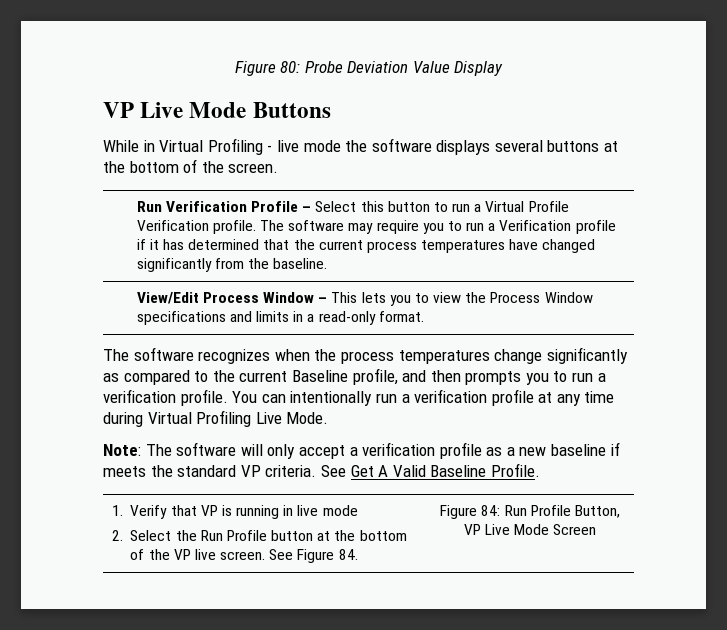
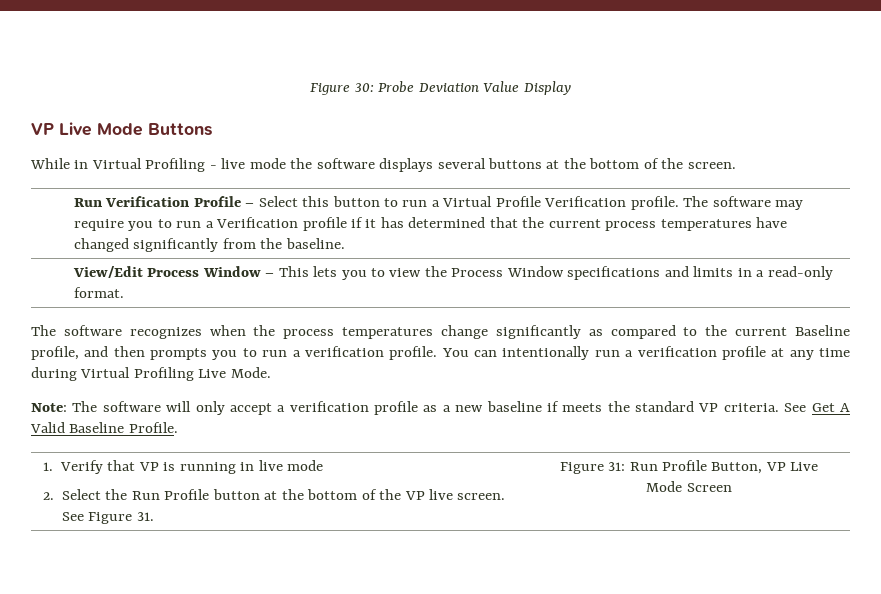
- Figure 80: Probe Deviation Value Display
+ Figure 30: Probe Deviation Value Display
  1. Verify that VP is running in live mode
- 2. Select the Run Profile button at the bottom of the VP live screen. See Figure 84. | Figure 84: Run Profile Button, VP Live Mode Screen
+ 2. Select the Run Profile button at the bottom of the VP live screen. See Figure 31. | Figure 31: Run Profile Button, VP Live Mode Screen

